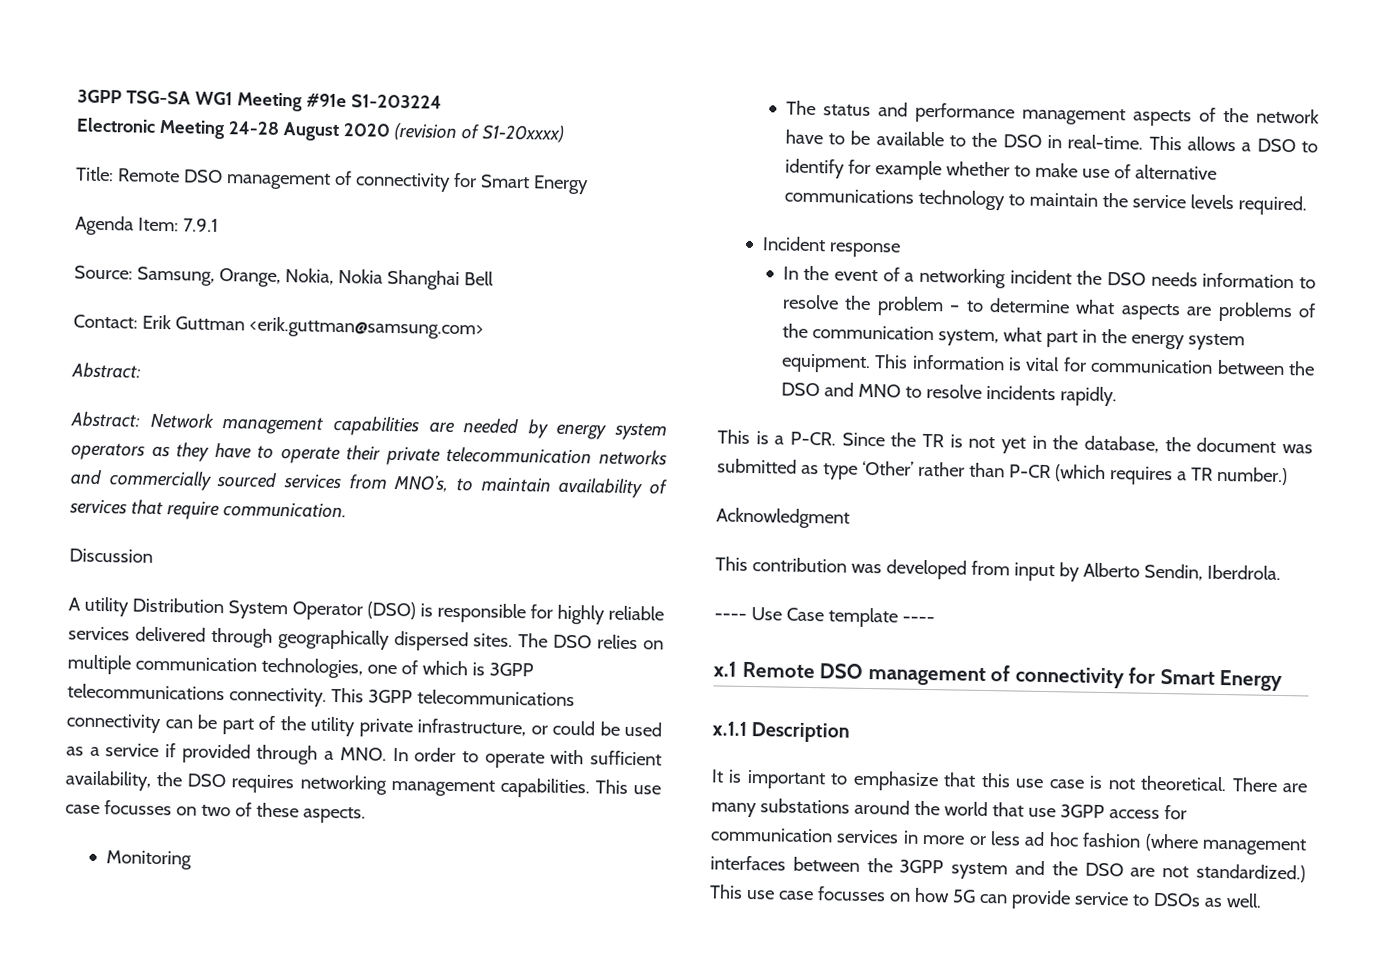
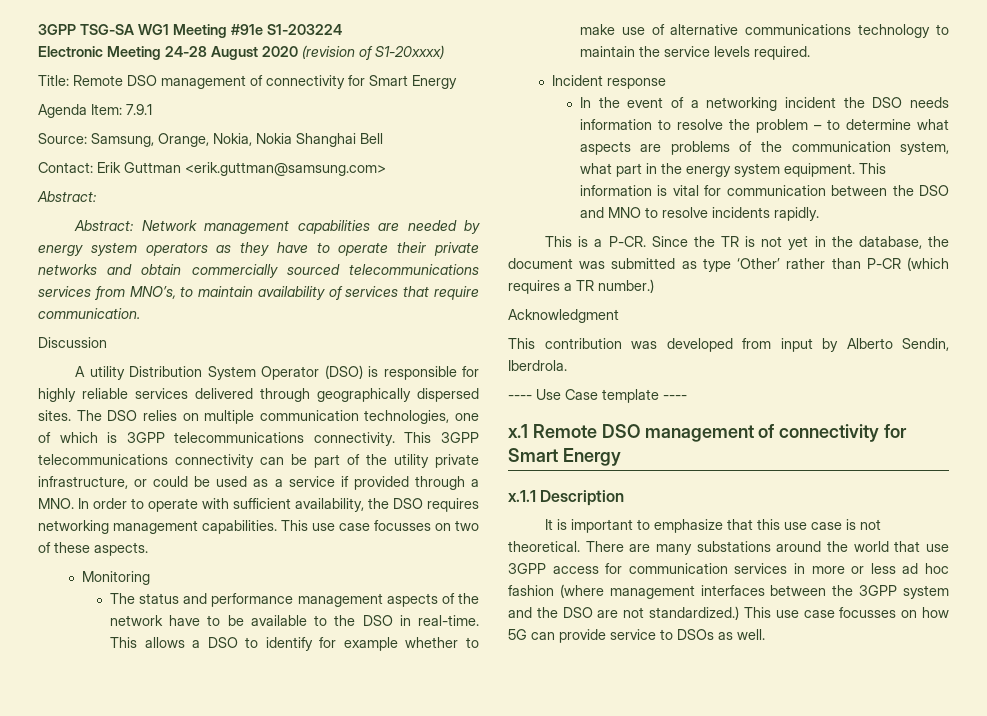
- Abstract: Network management capabilities are needed by energy system operators as they have to operate their private telecommunication networks and commercially sourced services from MNO’s, to maintain availability of services that require communication.
+ Abstract: Network management capabilities are needed by energy system operators as they have to operate their private networks and obtain commercially sourced telecommunications services from MNO’s, to maintain availability of services that require communication.

